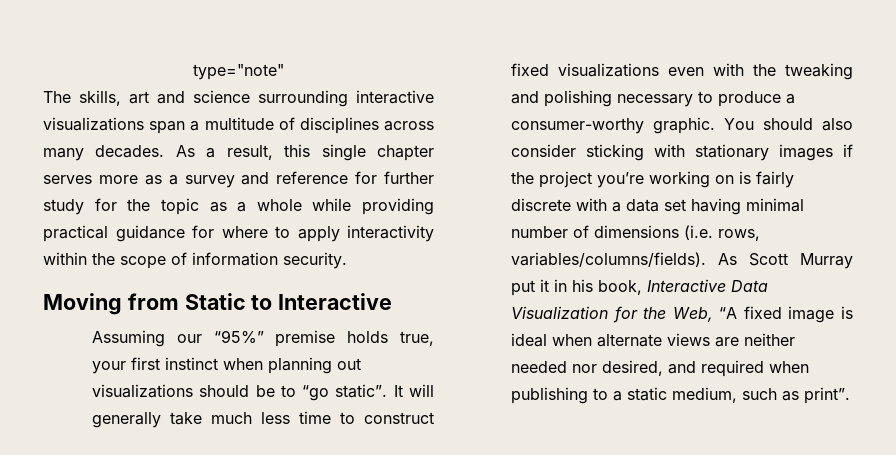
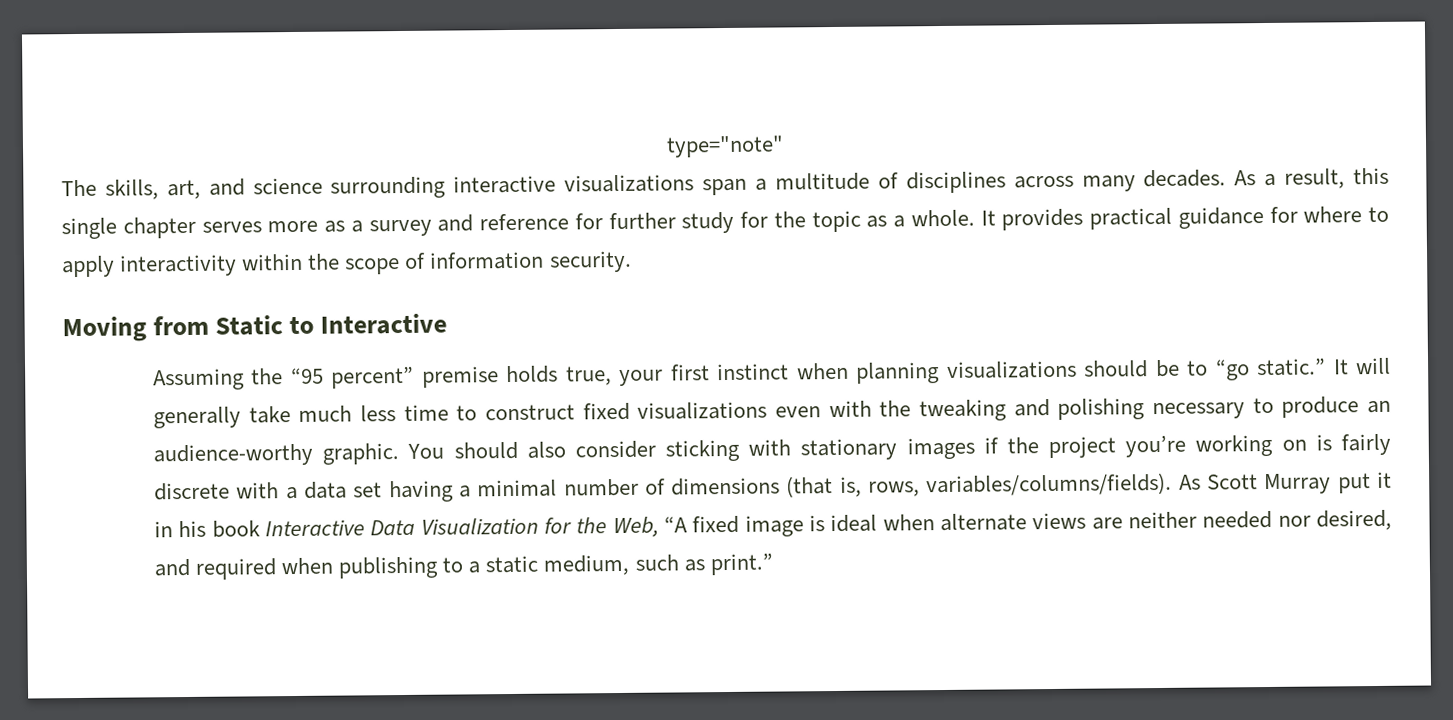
- The skills, art and science surrounding interactive visualizations span a multitude of disciplines across many decades.
+ The skills, art, and science surrounding interactive visualizations span a multitude of disciplines across many decades.
- As a result, this single chapter serves more as a survey and reference for further study for the topic as a whole while providing practical guidance for where to apply interactivity within the scope of information security.
+ As a result, this single chapter serves more as a survey and reference for further study for the topic as a whole. It provides practical guidance for where to apply interactivity within the scope of information security.
- Assuming our “95%” premise holds true, your first instinct when planning out visualizations should be to “go static”.
+ Assuming the “95 percent” premise holds true, your first instinct when planning visualizations should be to “go static.”
- It will generally take much less time to construct fixed visualizations even with the tweaking and polishing necessary to produce a consumer-worthy graphic.
+ It will generally take much less time to construct fixed visualizations even with the tweaking and polishing necessary to produce an audience-worthy graphic.
- You should also consider sticking with stationary images if the project you’re working on is fairly discrete with a data set having minimal number of dimensions (i.e. rows, variables/columns/fields).
+ You should also consider sticking with stationary images if the project you’re working on is fairly discrete with a data set having a minimal number of dimensions (that is, rows, variables/columns/fields).
- As Scott Murray put it in his book, Interactive Data Visualization for the Web, “A fixed image is ideal when alternate views are neither needed nor desired, and required when publishing to a static medium, such as print”.
+ As Scott Murray put it in his book Interactive Data Visualization for the Web, “A fixed image is ideal when alternate views are neither needed nor desired, and required when publishing to a static medium, such as print.”

